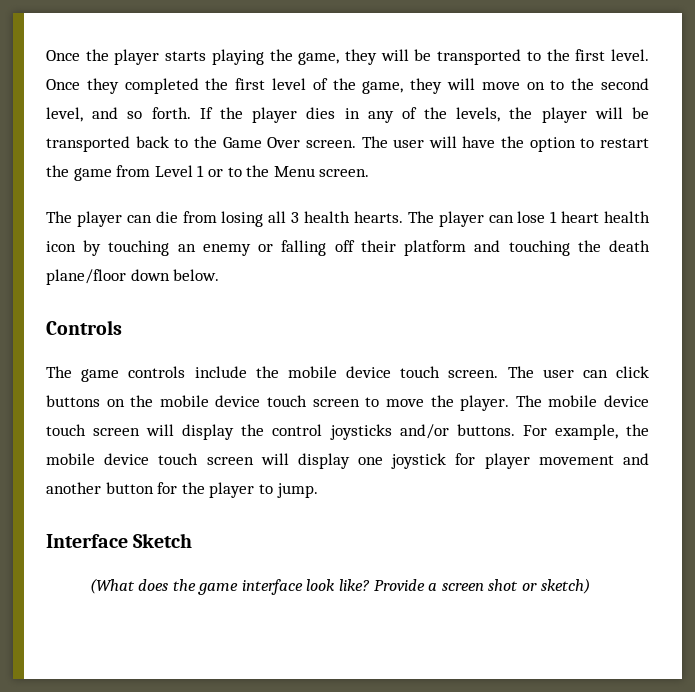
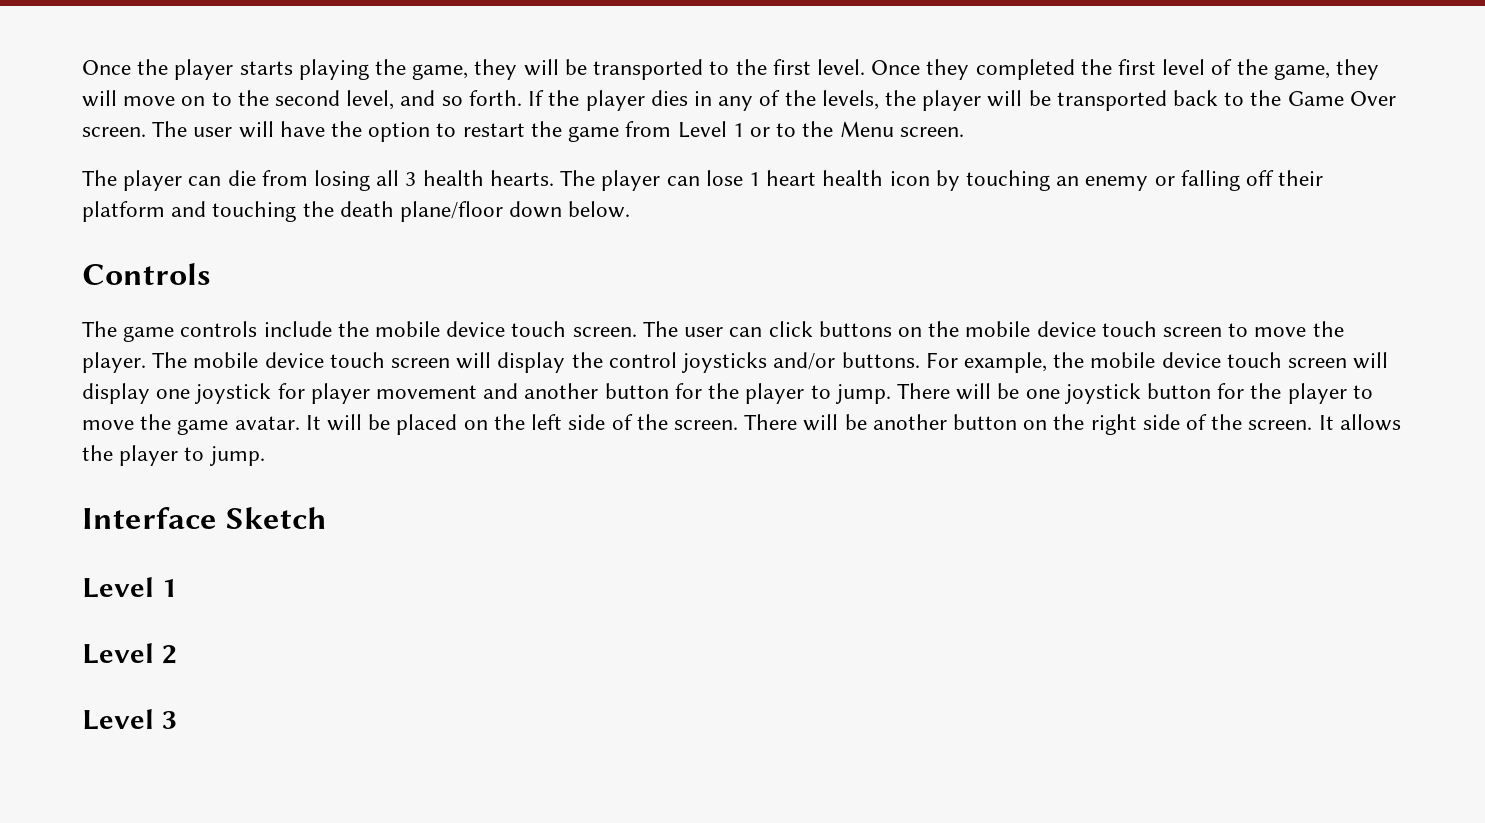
- For example, the mobile device touch screen will display one joystick for player movement and another button for the player to jump.
+ For example, the mobile device touch screen will display one joystick for player movement and another button for the player to jump. There will be one joystick button for the player to move the game avatar. It will be placed on the left side of the screen. There will be another button on the right side of the screen. It allows the player to jump.
  Interface Sketch
- (What does the game interface look like? Provide a screen shot or sketch)
+ Level 1
+ Level 2
+ Level 3

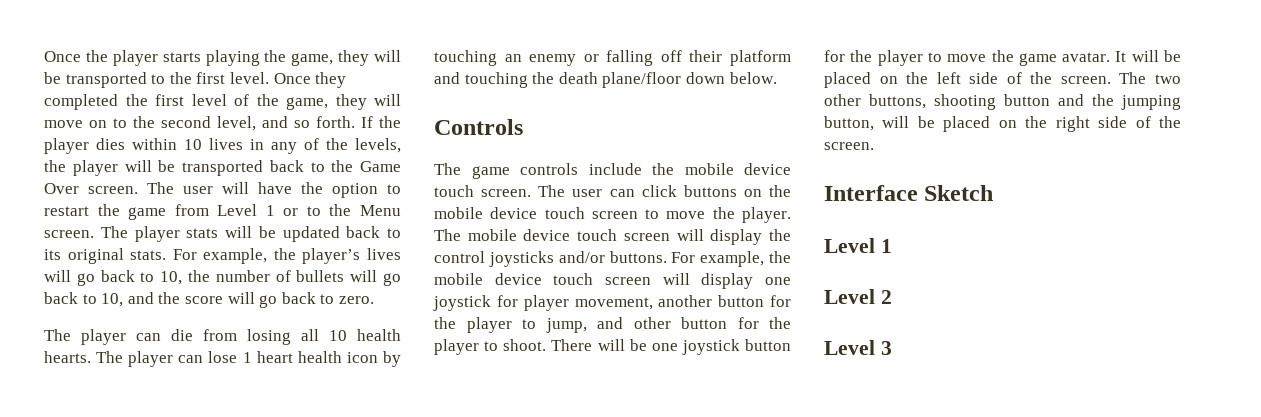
- If the player dies in any of the levels, the player will be transported back to the Game Over screen.
+ If the player dies within 10 lives in any of the levels, the player will be transported back to the Game Over screen.
+ The player stats will be updated back to its original stats. For example, the player’s lives will go back to 10, the number of bullets will go back to 10, and the score will go back to zero.
- The player can die from losing all 3 health hearts.
+ The player can die from losing all 10 health hearts.
- For example, the mobile device touch screen will display one joystick for player movement and another button for the player to jump.
+ For example, the mobile device touch screen will display one joystick for player movement, another button for the player to jump, and other button for the player to shoot.
- There will be another button on the right side of the screen. It allows the player to jump.
+ The two other buttons, shooting button and the jumping button, will be placed on the right side of the screen.

